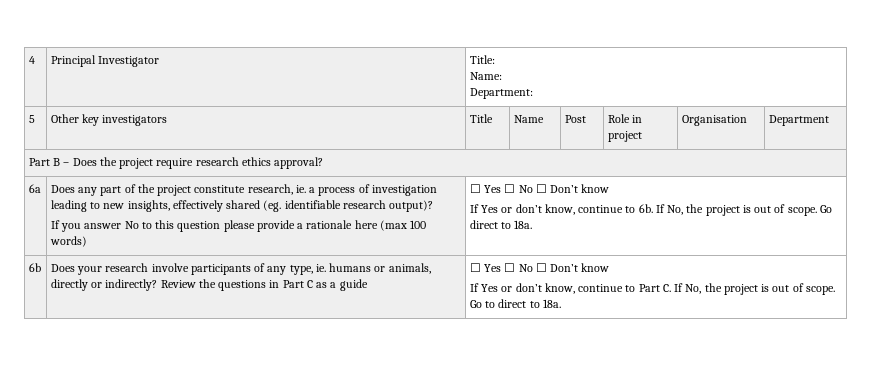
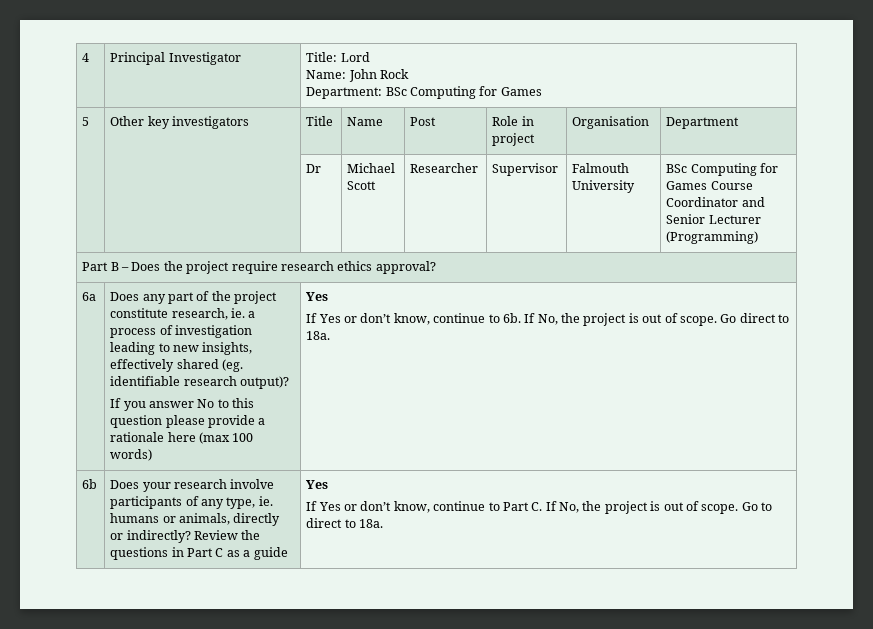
- 4 | Principal Investigator | Title:
- Name:
- Department:
+ 4 | Principal Investigator | Title: Lord
+ Name: John Rock
+ Department: BSc Computing for Games
+ | | Dr | Michael Scott | Researcher | Supervisor | Falmouth University | BSc Computing for Games Course Coordinator and Senior Lecturer (Programming)
- If you answer No to this question please provide a rationale here (max 100 words) | ☐ Yes ☐ No ☐ Don’t know
+ If you answer No to this question please provide a rationale here (max 100 words) | Yes
- Review the questions in Part C as a guide | ☐ Yes ☐ No ☐ Don’t know
+ Review the questions in Part C as a guide | Yes

